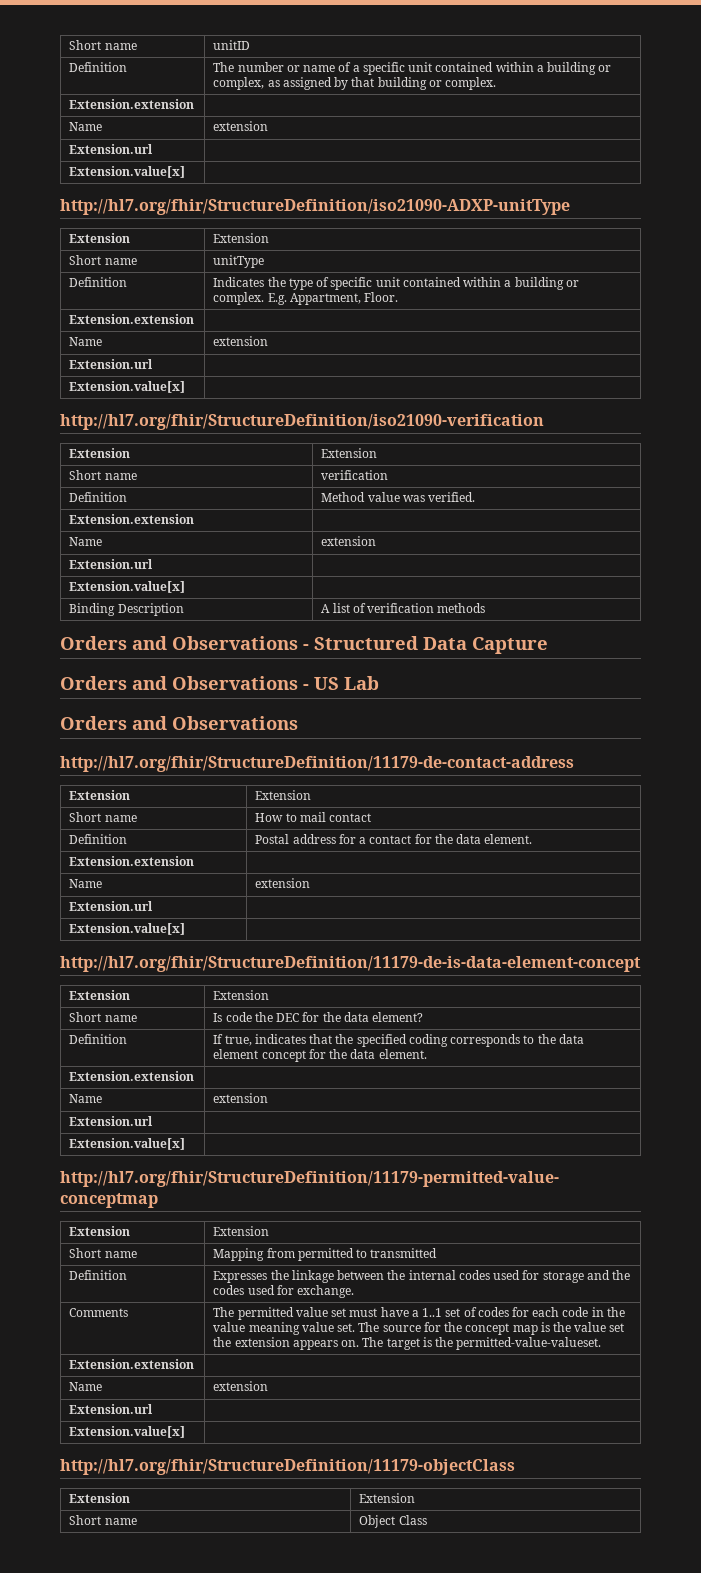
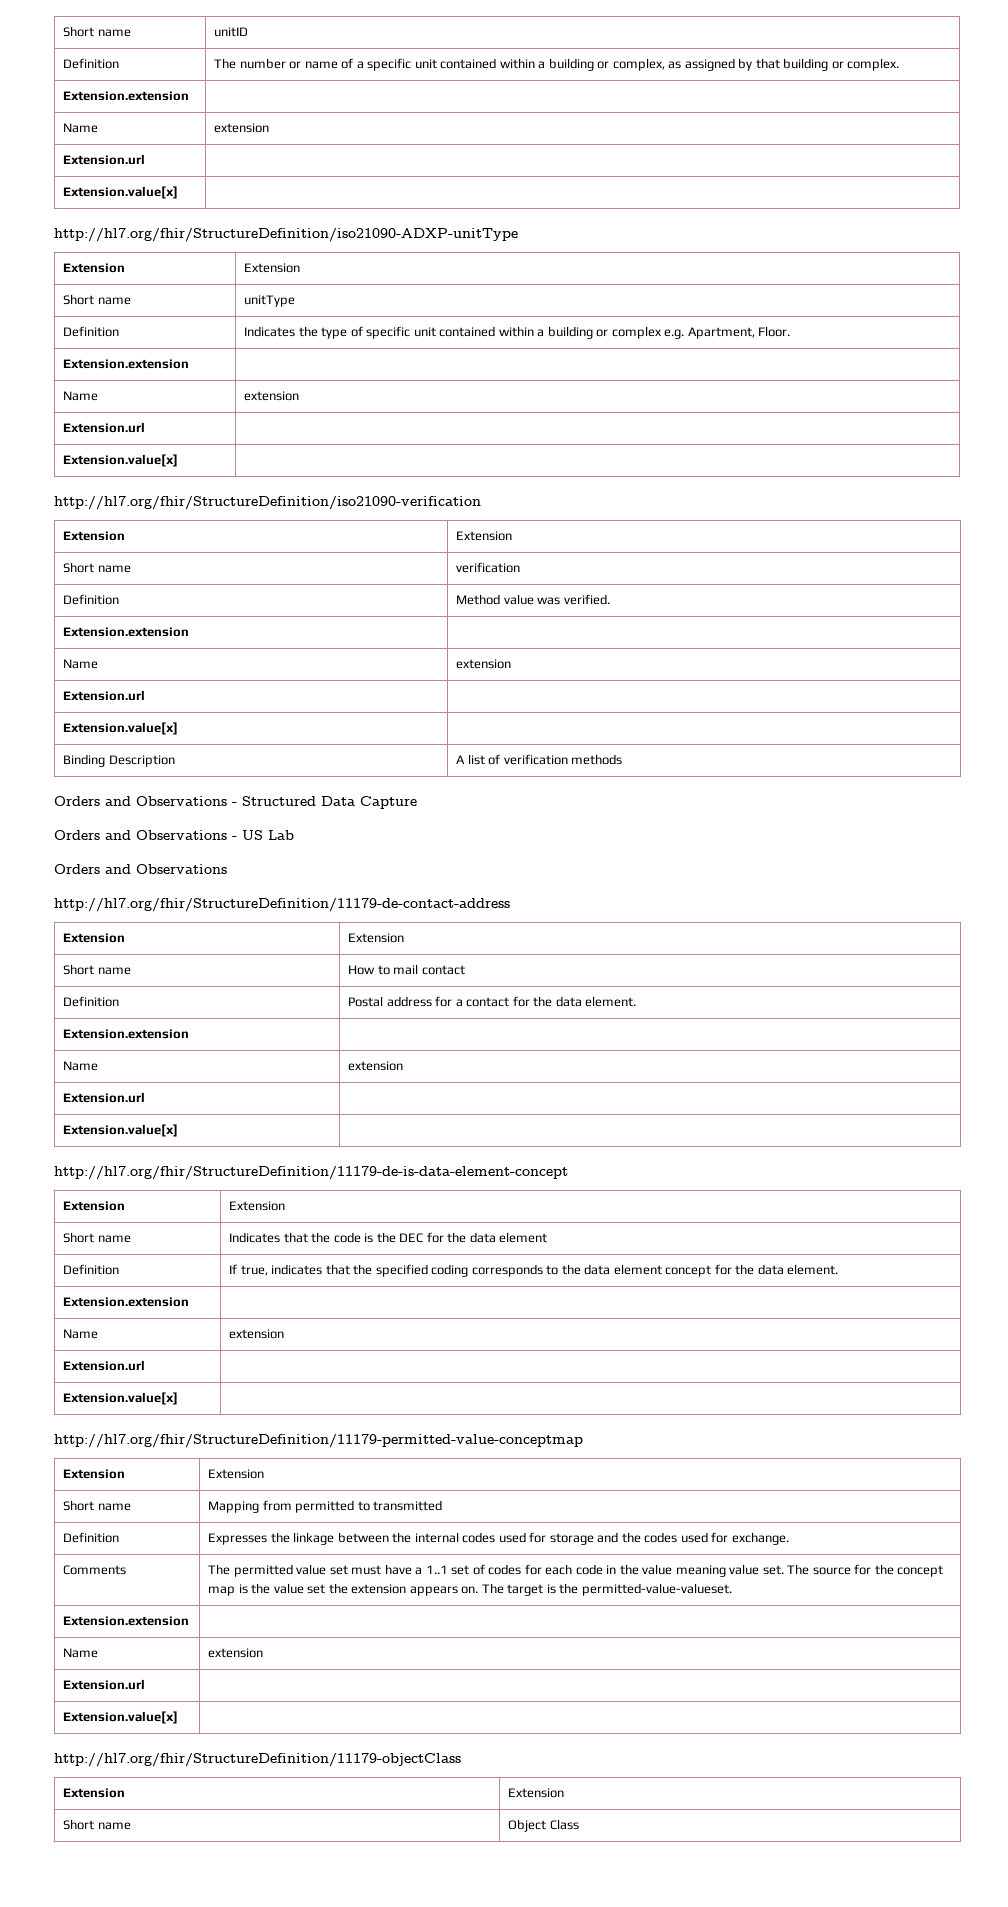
- Definition | Indicates the type of specific unit contained within a building or complex. E.g. Appartment, Floor.
+ Definition | Indicates the type of specific unit contained within a building or complex e.g. Apartment, Floor.
- Short name | Is code the DEC for the data element?
+ Short name | Indicates that the code is the DEC for the data element

